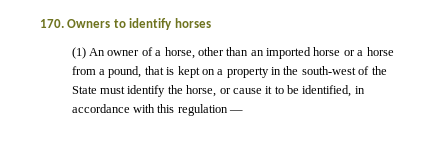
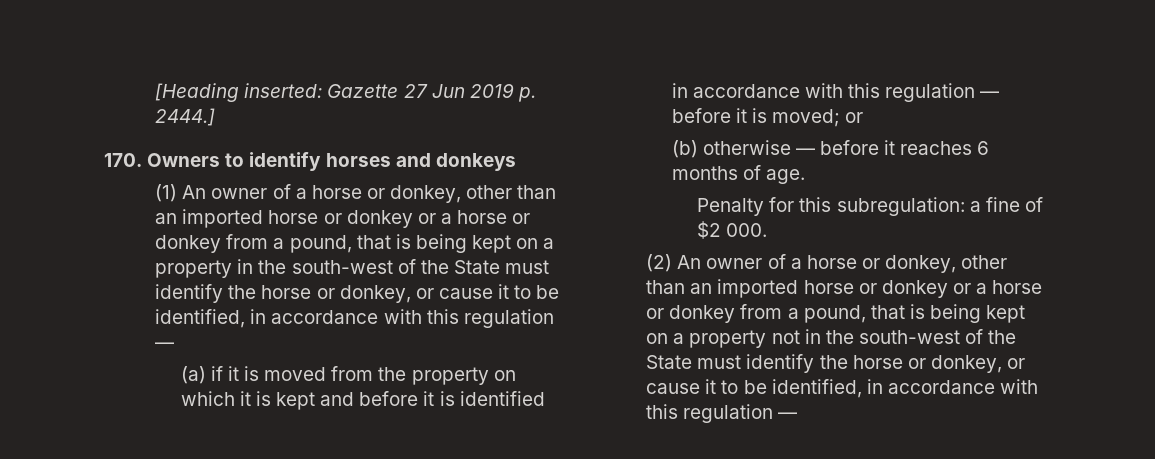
+ [Heading inserted: Gazette 27 Jun 2019 p. 2444.]
- 170. Owners to identify horses
+ 170. Owners to identify horses and donkeys
- (1) An owner of a horse, other than an imported horse or a horse from a pound, that is kept on a property in the south-west of the State must identify the horse, or cause it to be identified, in accordance with this regulation —
+ (1) An owner of a horse or donkey, other than an imported horse or donkey or a horse or donkey from a pound, that is being kept on a property in the south-west of the State must identify the horse or donkey, or cause it to be identified, in accordance with this regulation —
+ (a) if it is moved from the property on which it is kept and before it is identified in accordance with this regulation — before it is moved; or
+ (b) otherwise — before it reaches 6 months of age.
+ Penalty for this subregulation: a fine of $2 000.
+ (2) An owner of a horse or donkey, other than an imported horse or donkey or a horse or donkey from a pound, that is being kept on a property not in the south-west of the State must identify the horse or donkey, or cause it to be identified, in accordance with this regulation —

